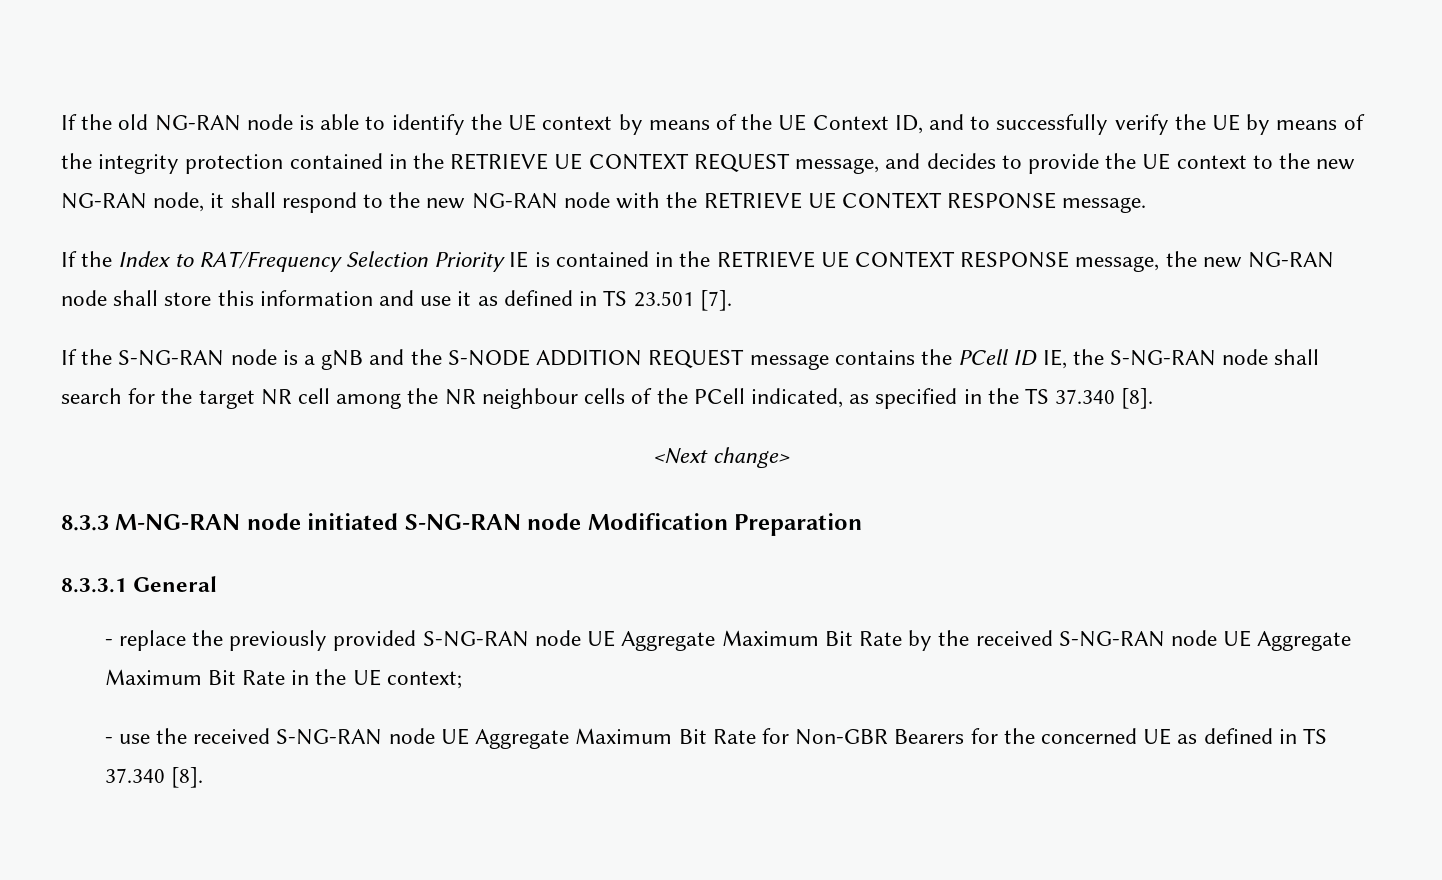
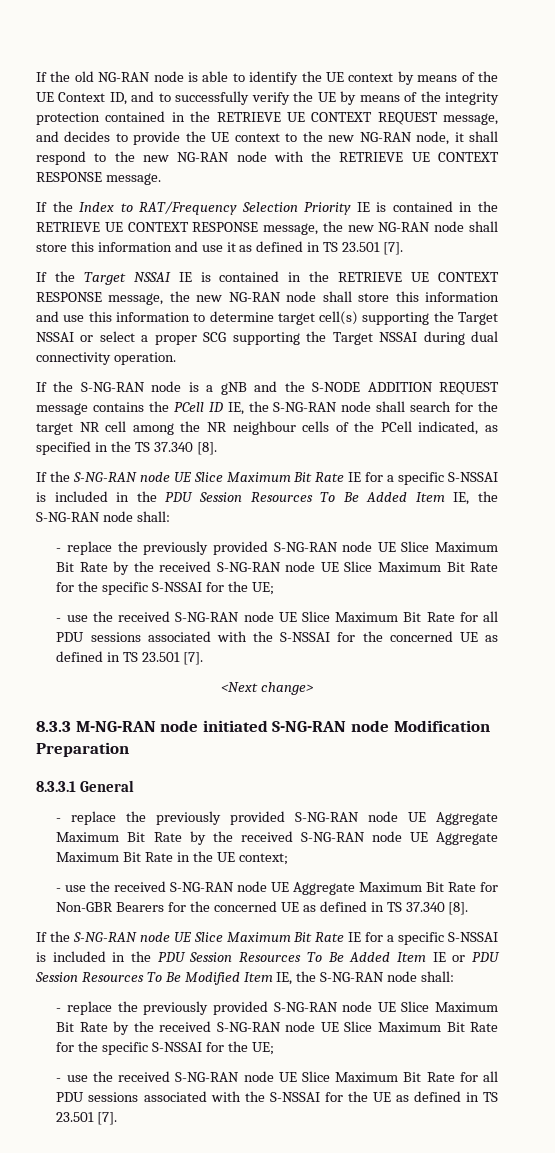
+ If the Target NSSAI IE is contained in the RETRIEVE UE CONTEXT RESPONSE message, the new NG-RAN node shall store this information and use this information to determine target cell(s) supporting the Target NSSAI or select a proper SCG supporting the Target NSSAI during dual connectivity operation.
+ If the S-NG-RAN node UE Slice Maximum Bit Rate IE for a specific S-NSSAI is included in the PDU Session Resources To Be Added Item IE, the S-NG-RAN node shall:
+ - replace the previously provided S-NG-RAN node UE Slice Maximum Bit Rate by the received S-NG-RAN node UE Slice Maximum Bit Rate for the specific S-NSSAI for the UE;
+ - use the received S-NG-RAN node UE Slice Maximum Bit Rate for all PDU sessions associated with the S-NSSAI for the concerned UE as defined in TS 23.501 [7].
+ If the S-NG-RAN node UE Slice Maximum Bit Rate IE for a specific S-NSSAI is included in the PDU Session Resources To Be Added Item IE or PDU Session Resources To Be Modified Item IE, the S-NG-RAN node shall:
+ - replace the previously provided S-NG-RAN node UE Slice Maximum Bit Rate by the received S-NG-RAN node UE Slice Maximum Bit Rate for the specific S-NSSAI for the UE;
+ - use the received S-NG-RAN node UE Slice Maximum Bit Rate for all PDU sessions associated with the S-NSSAI for the UE as defined in TS 23.501 [7].

